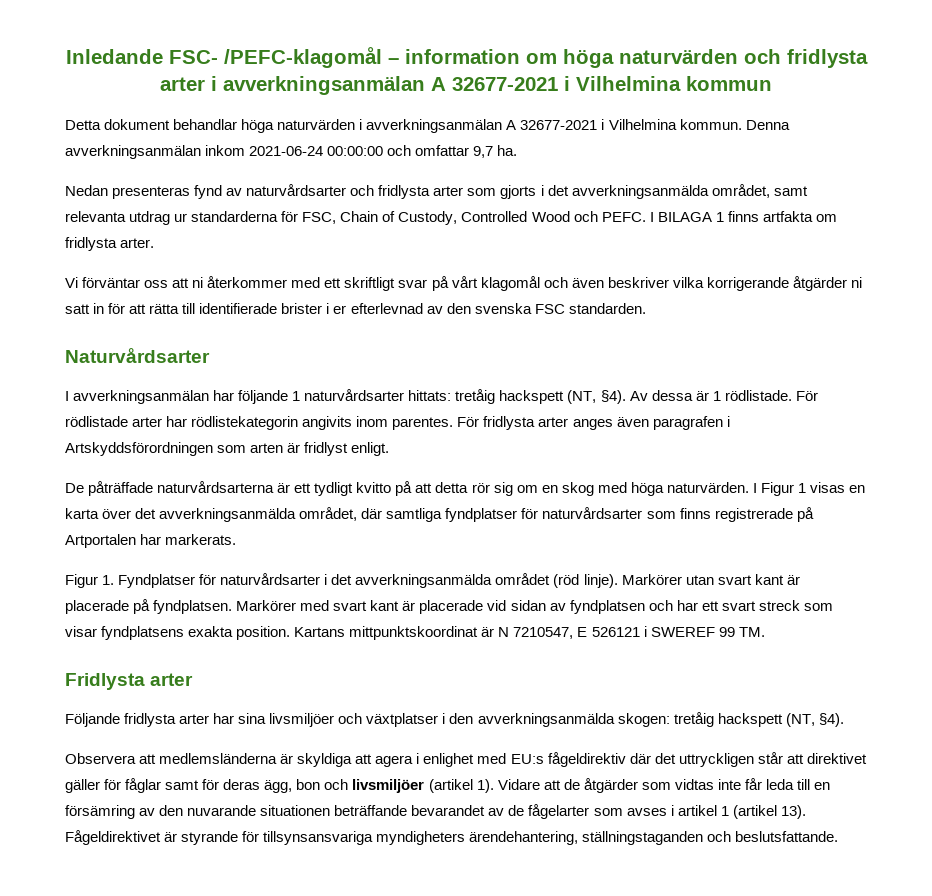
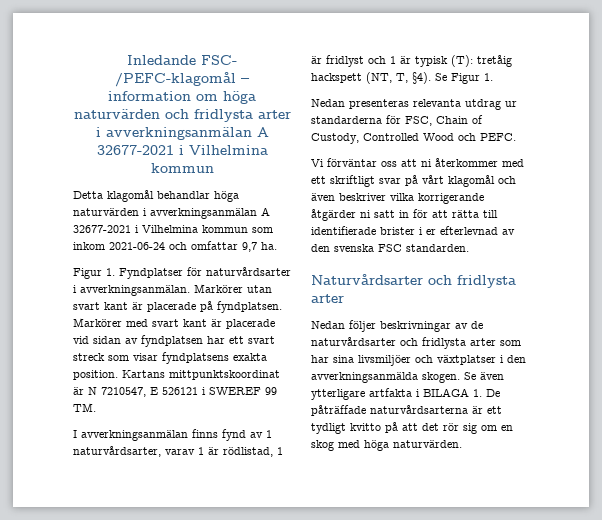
- Detta dokument behandlar höga naturvärden i avverkningsanmälan A 32677-2021 i Vilhelmina kommun. Denna avverkningsanmälan inkom 2021-06-24 00:00:00 och omfattar 9,7 ha.
+ Detta klagomål behandlar höga naturvärden i avverkningsanmälan A 32677-2021 i Vilhelmina kommun som inkom 2021-06-24 och omfattar 9,7 ha.
- Nedan presenteras fynd av naturvårdsarter och fridlysta arter som gjorts i det avverkningsanmälda området, samt relevanta utdrag ur standarderna för FSC, Chain of Custody, Controlled Wood och PEFC. I BILAGA 1 finns artfakta om fridlysta arter.
+ Figur 1. Fyndplatser för naturvårdsarter i avverkningsanmälan. Markörer utan svart kant är placerade på fyndplatsen. Markörer med svart kant är placerade vid sidan av fyndplatsen har ett svart streck som visar fyndplatsens exakta position. Kartans mittpunktskoordinat är N 7210547, E 526121 i SWEREF 99 TM.
+ I avverkningsanmälan finns fynd av 1 naturvårdsarter, varav 1 är rödlistad, 1 är fridlyst och 1 är typisk (T): tretåig hackspett (NT, T, §4). Se Figur 1.
+ Nedan presenteras relevanta utdrag ur standarderna för FSC, Chain of Custody, Controlled Wood och PEFC.
- Naturvårdsarter
- I avverkningsanmälan har följande 1 naturvårdsarter hittats: tretåig hackspett (NT, §4). Av dessa är 1 rödlistade. För rödlistade arter har rödlistekategorin angivits inom parentes. För fridlysta arter anges även paragrafen i Artskyddsförordningen som arten är fridlyst enligt.
- De påträffade naturvårdsarterna är ett tydligt kvitto på att detta rör sig om en skog med höga naturvärden. I Figur 1 visas en karta över det avverkningsanmälda området, där samtliga fyndplatser för naturvårdsarter som finns registrerade på Artportalen har markerats.
- Figur 1. Fyndplatser för naturvårdsarter i det avverkningsanmälda området (röd linje). Markörer utan svart kant är placerade på fyndplatsen. Markörer med svart kant är placerade vid sidan av fyndplatsen och har ett svart streck som visar fyndplatsens exakta position. Kartans mittpunktskoordinat är N 7210547, E 526121 i SWEREF 99 TM.
- Fridlysta arter
- Följande fridlysta arter har sina livsmiljöer och växtplatser i den avverkningsanmälda skogen: tretåig hackspett (NT, §4).
- Observera att medlemsländerna är skyldiga att agera i enlighet med EU:s fågeldirektiv där det uttryckligen står att direktivet gäller för fåglar samt för deras ägg, bon och livsmiljöer (artikel 1). Vidare att de åtgärder som vidtas inte får leda till en försämring av den nuvarande situationen beträffande bevarandet av de fågelarter som avses i artikel 1 (artikel 13). Fågeldirektivet är styrande för tillsynsansvariga myndigheters ärendehantering, ställningstaganden och beslutsfattande.
+ Naturvårdsarter och fridlysta arter
+ Nedan följer beskrivningar av de naturvårdsarter och fridlysta arter som har sina livsmiljöer och växtplatser i den avverkningsanmälda skogen. Se även ytterligare artfakta i BILAGA 1. De påträffade naturvårdsarterna är ett tydligt kvitto på att det rör sig om en skog med höga naturvärden.

